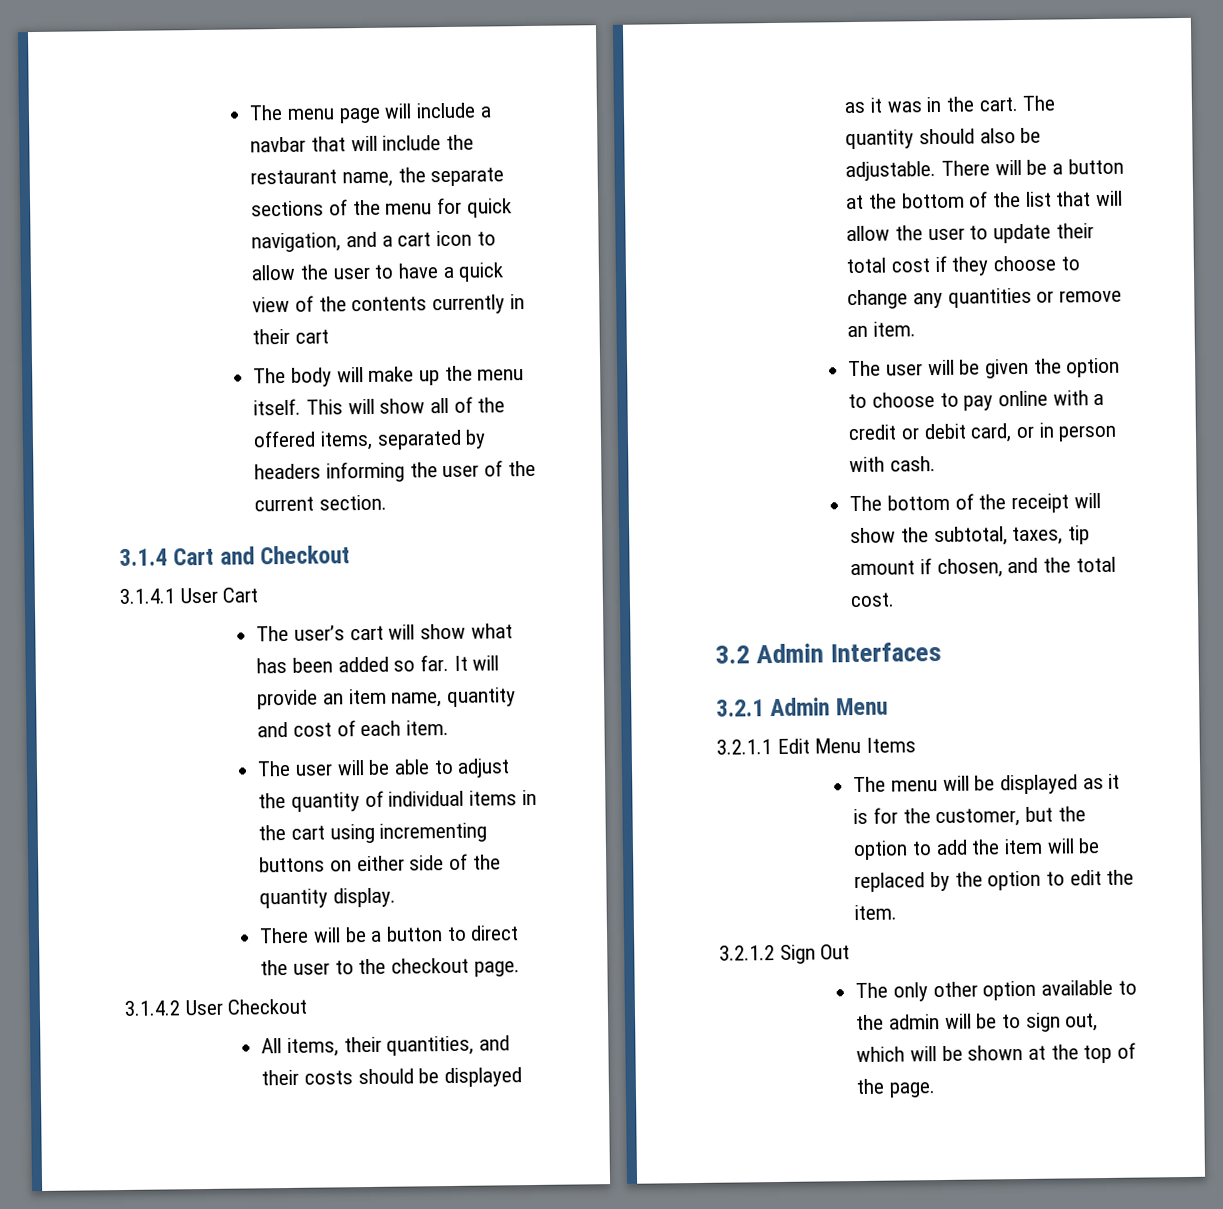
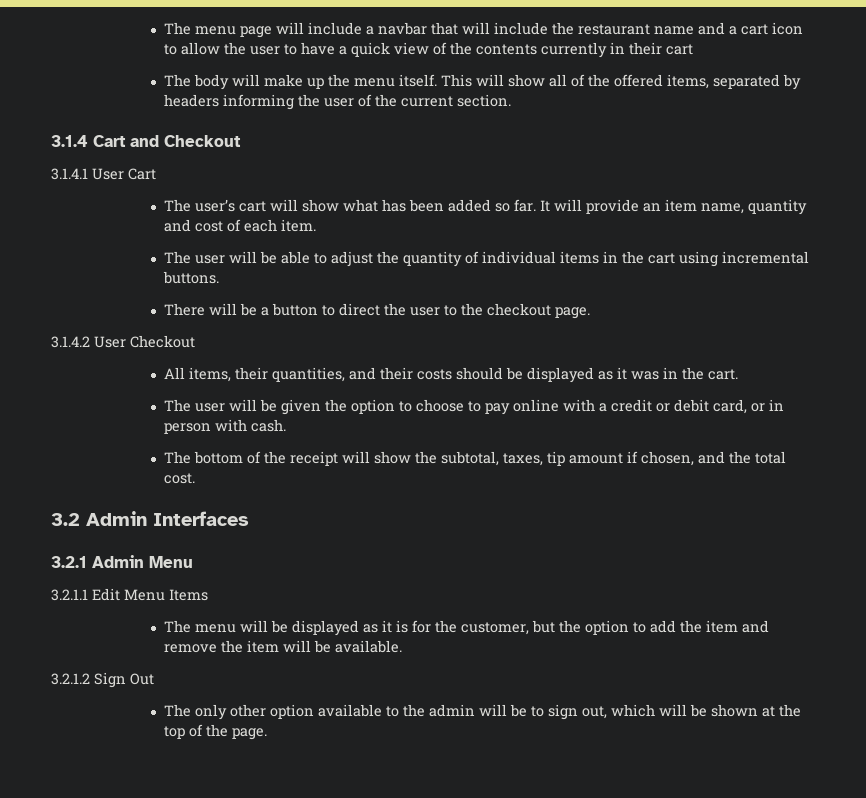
- The menu page will include a navbar that will include the restaurant name, the separate sections of the menu for quick navigation, and a cart icon to allow the user to have a quick view of the contents currently in their cart
+ The menu page will include a navbar that will include the restaurant name and a cart icon to allow the user to have a quick view of the contents currently in their cart
- The user will be able to adjust the quantity of individual items in the cart using incrementing buttons on either side of the quantity display.
+ The user will be able to adjust the quantity of individual items in the cart using incremental buttons.
- The quantity should also be adjustable. There will be a button at the bottom of the list that will allow the user to update their total cost if they choose to change any quantities or remove an item.
- The menu will be displayed as it is for the customer, but the option to add the item will be replaced by the option to edit the item.
+ The menu will be displayed as it is for the customer, but the option to add the item and remove the item will be available.

